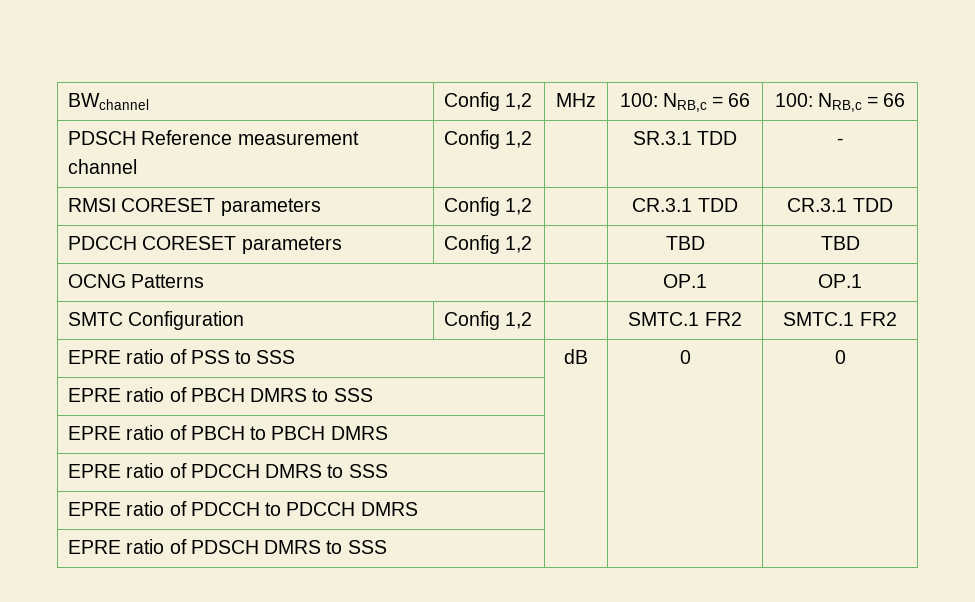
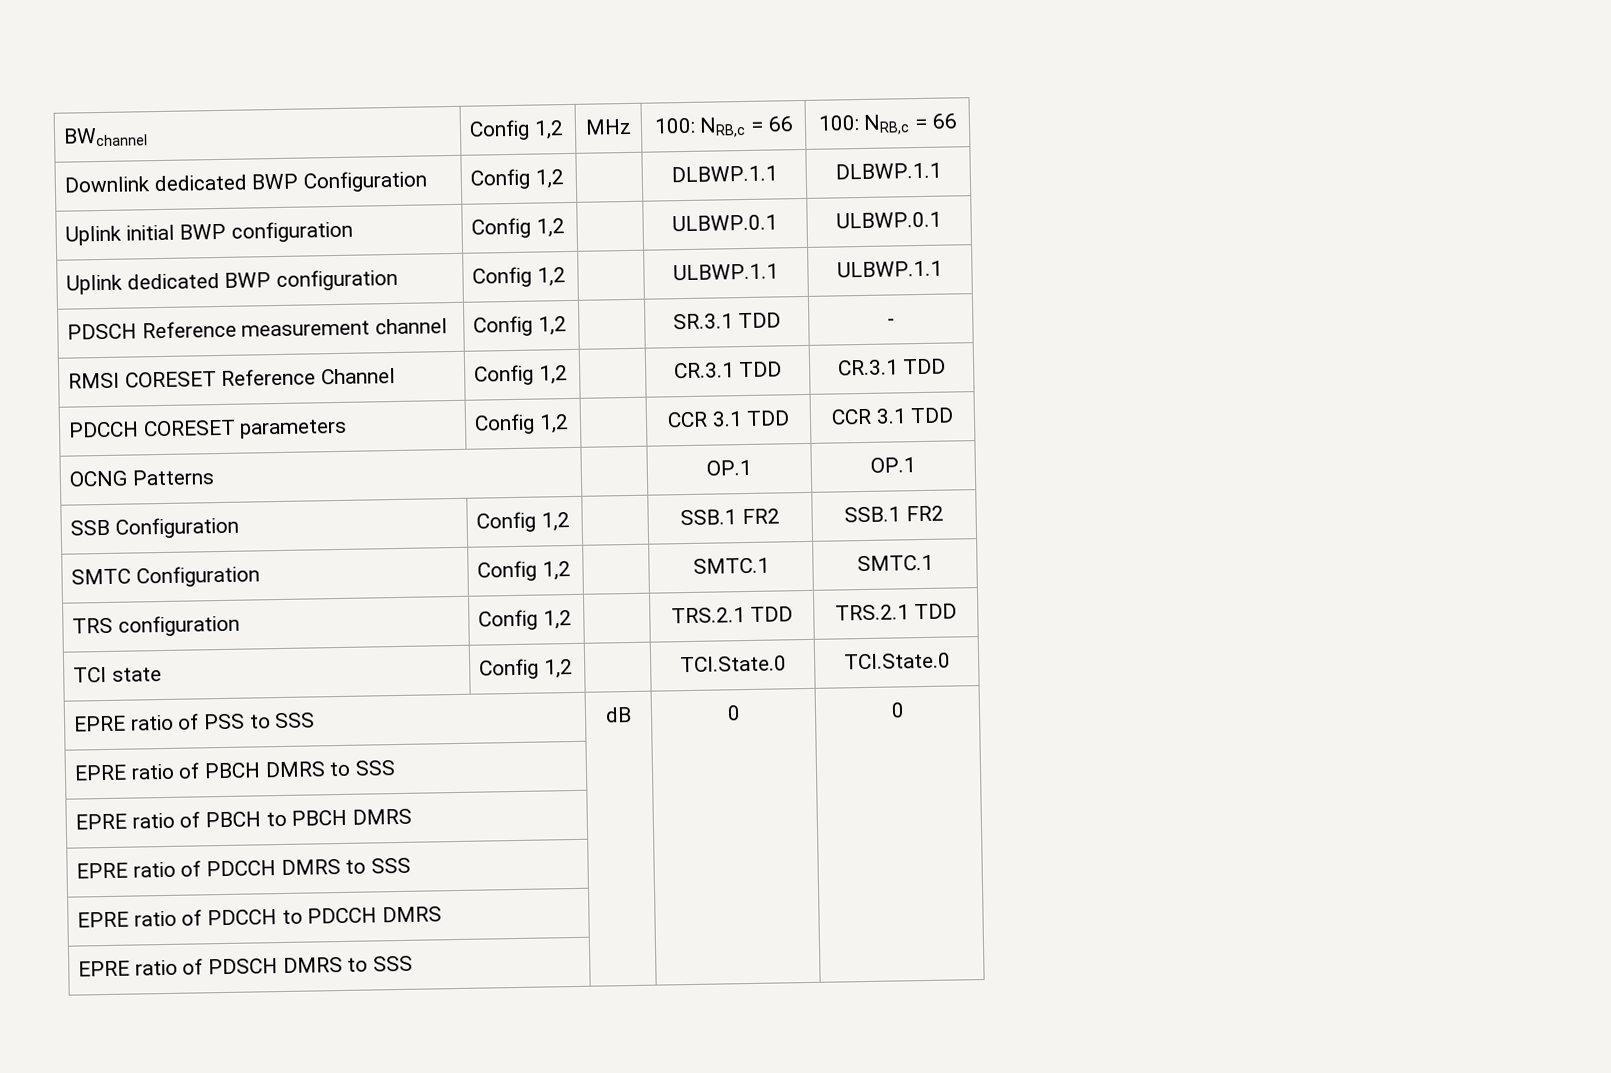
+ Downlink dedicated BWP Configuration | Config 1,2 | | DLBWP.1.1 | DLBWP.1.1
+ Uplink initial BWP configuration | Config 1,2 | | ULBWP.0.1 | ULBWP.0.1
+ Uplink dedicated BWP configuration | Config 1,2 | | ULBWP.1.1 | ULBWP.1.1
- RMSI CORESET parameters | Config 1,2 | | CR.3.1 TDD | CR.3.1 TDD
+ RMSI CORESET Reference Channel | Config 1,2 | | CR.3.1 TDD | CR.3.1 TDD
- PDCCH CORESET parameters | Config 1,2 | | TBD | TBD
+ PDCCH CORESET parameters | Config 1,2 | | CCR 3.1 TDD | CCR 3.1 TDD
  OCNG Patterns | | OP.1 | OP.1
+ SSB Configuration | Config 1,2 | | SSB.1 FR2 | SSB.1 FR2
- SMTC Configuration | Config 1,2 | | SMTC.1 FR2 | SMTC.1 FR2
+ SMTC Configuration | Config 1,2 | | SMTC.1 | SMTC.1
+ TRS configuration | Config 1,2 | | TRS.2.1 TDD | TRS.2.1 TDD
+ TCI state | Config 1,2 | | TCI.State.0 | TCI.State.0

